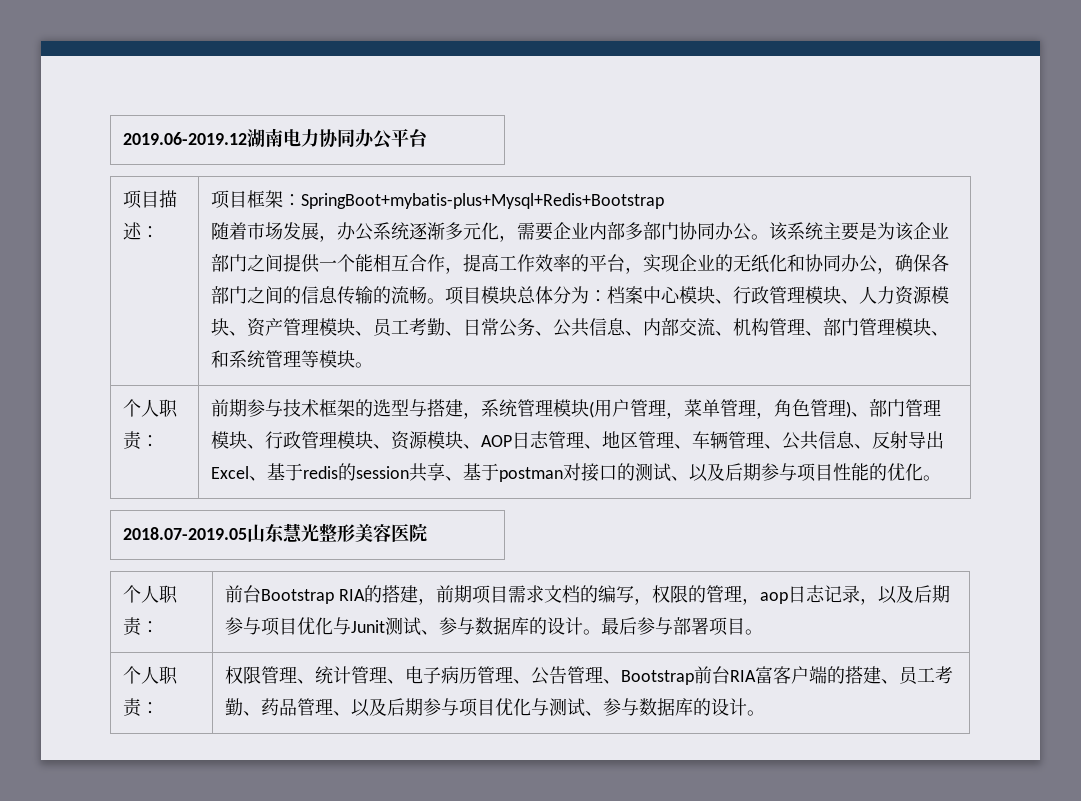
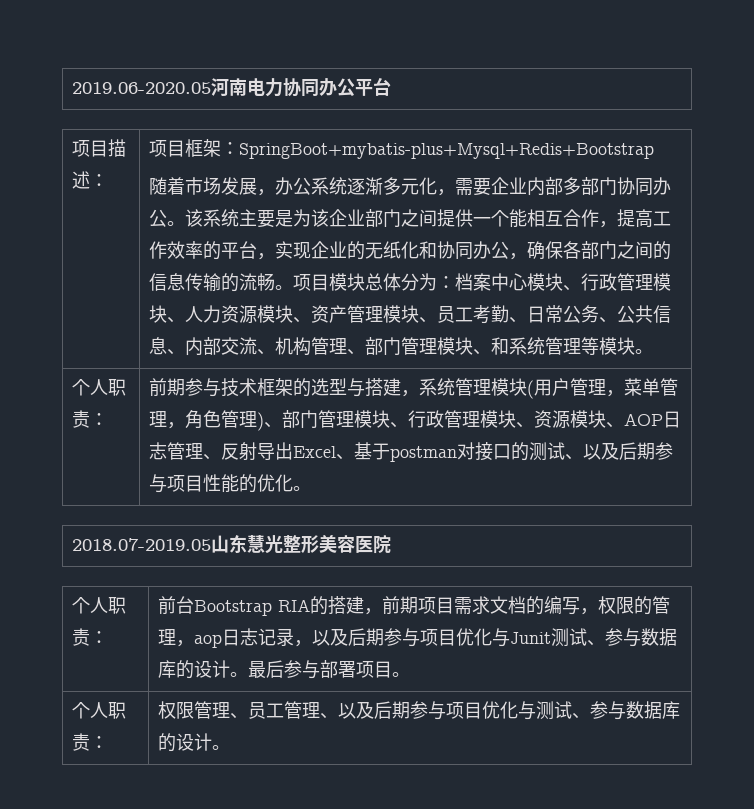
- 2019.06-2019.12湖南电力协同办公平台
+ 2019.06-2020.05河南电力协同办公平台
- 前期参与技术框架的选型与搭建，系统管理模块(用户管理，菜单管理，角色管理)、部门管理模块、行政管理模块、资源模块、AOP日志管理、地区管理、车辆管理、公共信息、反射导出Excel、基于redis的session共享、基于postman对接口的测试、以及后期参与项目性能的优化。
+ 前期参与技术框架的选型与搭建，系统管理模块(用户管理，菜单管理，角色管理)、部门管理模块、行政管理模块、资源模块、AOP日志管理、反射导出Excel、基于postman对接口的测试、以及后期参与项目性能的优化。
- 个人职责： | 权限管理、统计管理、电子病历管理、公告管理、Bootstrap前台RIA富客户端的搭建、员工考勤、药品管理、以及后期参与项目优化与测试、参与数据库的设计。
+ 个人职责： | 权限管理、员工管理、以及后期参与项目优化与测试、参与数据库的设计。

